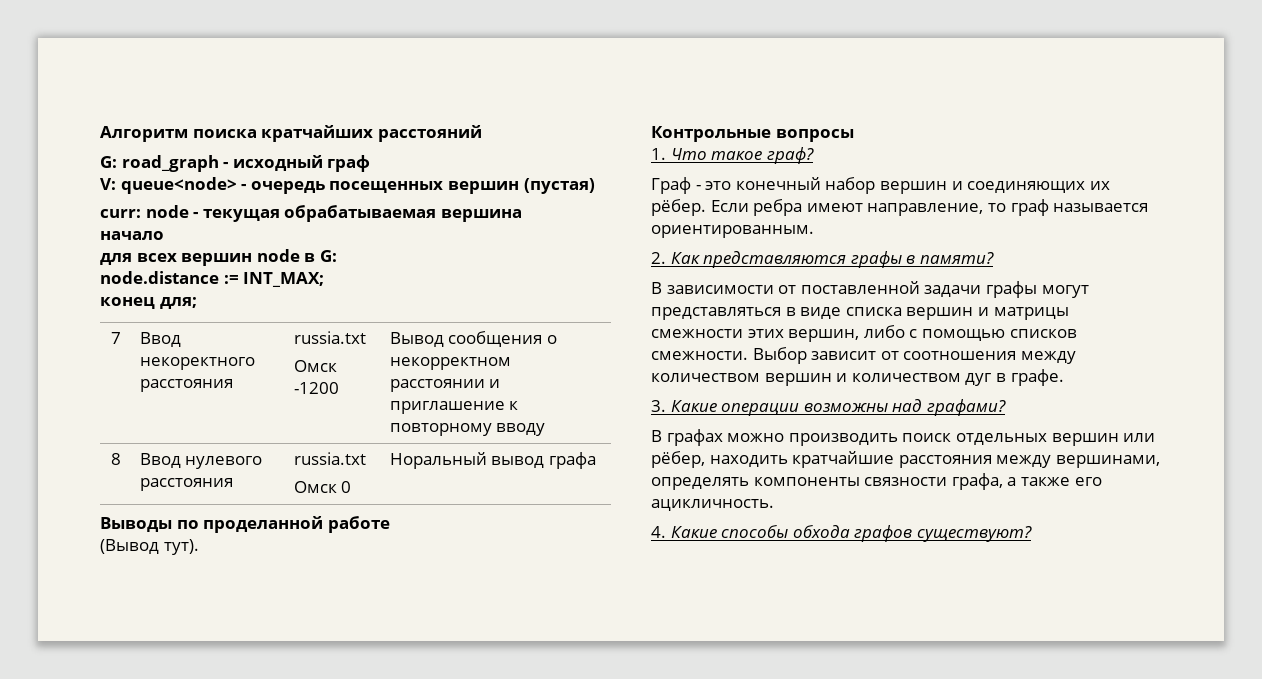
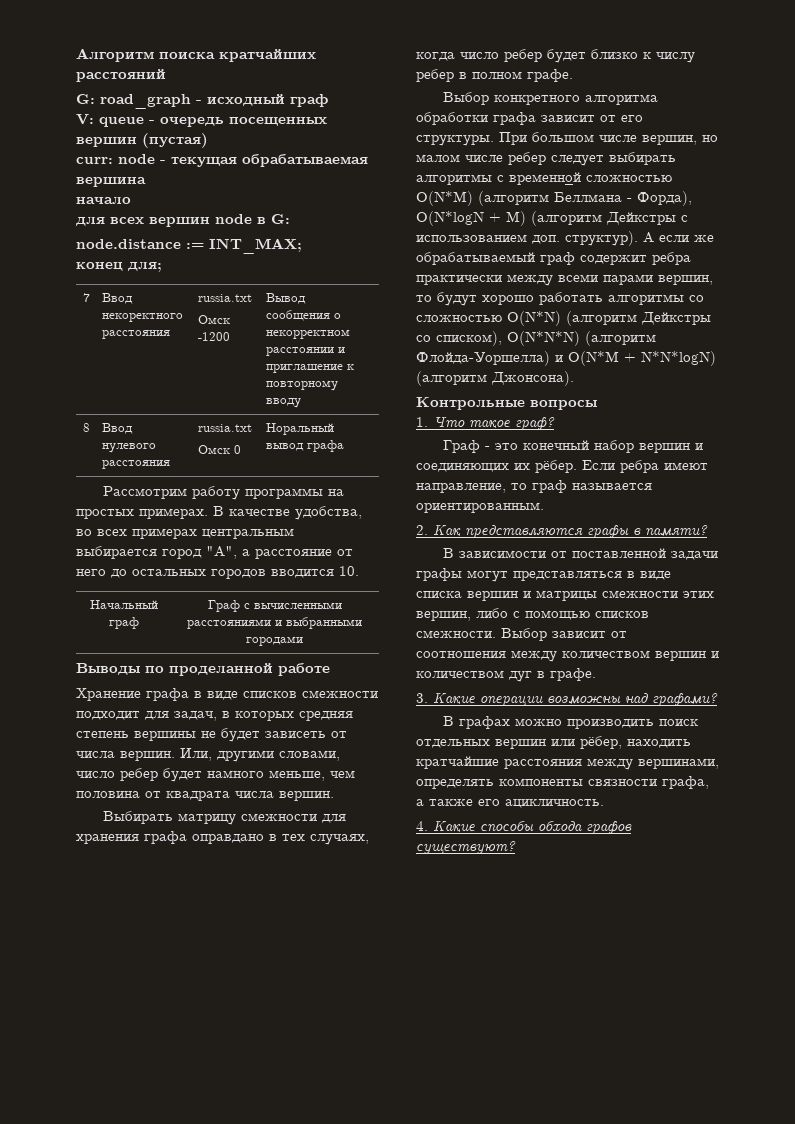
- V: queue<node> - очередь посещенных вершин (пустая)
+ V: queue - очередь посещенных вершин (пустая)
+ Рассмотрим работу программы на простых примерах. В качестве удобства, во всех примерах центральным выбирается город "А", а расстояние от него до остальных городов вводится 10.
+ Начальный граф | Граф с вычисленными расстояниями и выбранными городами
  Выводы по проделанной работе
- (Вывод тут).
+ Хранение графа в виде списков смежности подходит для задач, в которых средняя степень вершины не будет зависеть от числа вершин. Или, другими словами, число ребер будет намного меньше, чем половина от квадрата числа вершин.
+ Выбирать матрицу смежности для хранения графа оправдано в тех случаях, когда число ребер будет близко к числу ребер в полном графе.
+ Выбор конкретного алгоритма обработки графа зависит от его структуры. При большом числе вершин, но малом числе ребер следует выбирать алгоритмы с временной сложностью O(N*M) (алгоритм Беллмана - Форда), O(N*logN + M) (алгоритм Дейкстры с использованием доп. структур). А если же обрабатываемый граф содержит ребра практически между всеми парами вершин, то будут хорошо работать алгоритмы со сложностью O(N*N) (алгоритм Дейкстры со списком), O(N*N*N) (алгоритм Флойда-Уоршелла) и O(N*M + N*N*logN) (алгоритм Джонсона).

